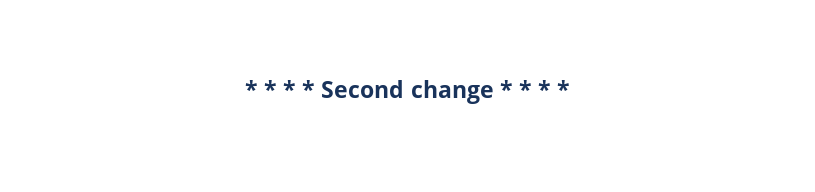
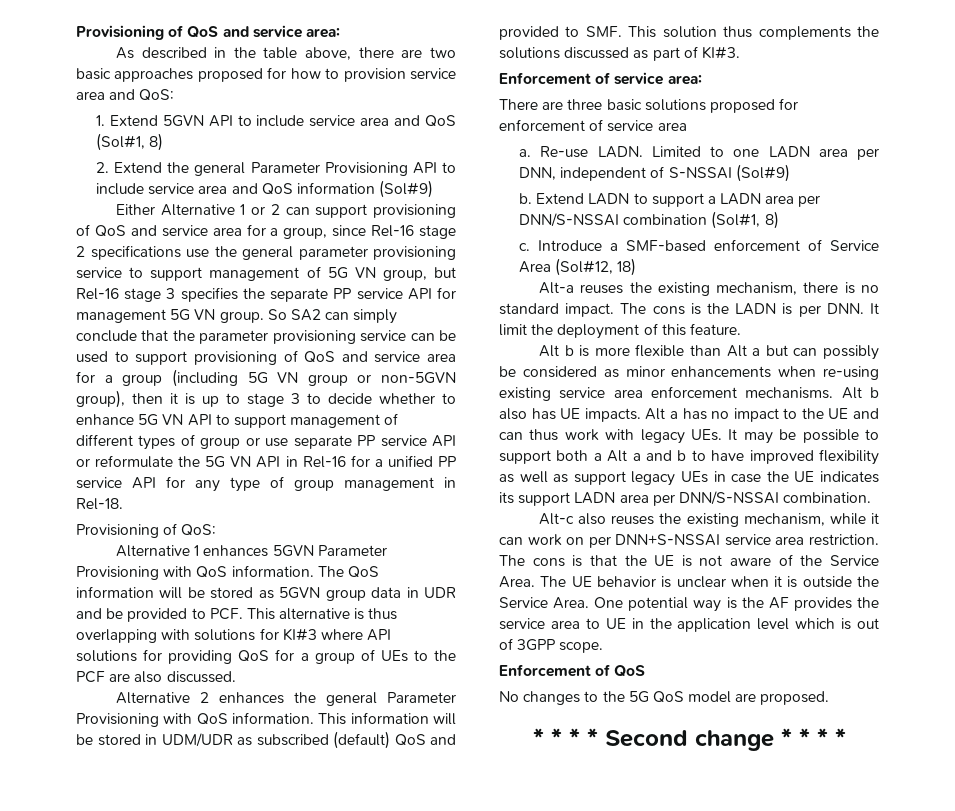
+ Provisioning of QoS and service area:
+ As described in the table above, there are two basic approaches proposed for how to provision service area and QoS:
+ 1. Extend 5GVN API to include service area and QoS (Sol#1, 8)
+ 2. Extend the general Parameter Provisioning API to include service area and QoS information (Sol#9)
+ Either Alternative 1 or 2 can support provisioning of QoS and service area for a group, since Rel-16 stage 2 specifications use the general parameter provisioning service to support management of 5G VN group, but Rel-16 stage 3 specifies the separate PP service API for management 5G VN group. So SA2 can simply conclude that the parameter provisioning service can be used to support provisioning of QoS and service area for a group (including 5G VN group or non-5GVN group), then it is up to stage 3 to decide whether to enhance 5G VN API to support management of different types of group or use separate PP service API or reformulate the 5G VN API in Rel-16 for a unified PP service API for any type of group management in Rel-18.
+ Provisioning of QoS:
+ Alternative 1 enhances 5GVN Parameter Provisioning with QoS information. The QoS information will be stored as 5GVN group data in UDR and be provided to PCF. This alternative is thus overlapping with solutions for KI#3 where API solutions for providing QoS for a group of UEs to the PCF are also discussed.
+ Alternative 2 enhances the general Parameter Provisioning with QoS information. This information will be stored in UDM/UDR as subscribed (default) QoS and provided to SMF. This solution thus complements the solutions discussed as part of KI#3.
+ Enforcement of service area:
+ There are three basic solutions proposed for enforcement of service area
+ a. Re-use LADN. Limited to one LADN area per DNN, independent of S-NSSAI (Sol#9)
+ b. Extend LADN to support a LADN area per DNN/S-NSSAI combination (Sol#1, 8)
+ c. Introduce a SMF-based enforcement of Service Area (Sol#12, 18)
+ Alt-a reuses the existing mechanism, there is no standard impact. The cons is the LADN is per DNN. It limit the deployment of this feature.
+ Alt b is more flexible than Alt a but can possibly be considered as minor enhancements when re-using existing service area enforcement mechanisms. Alt b also has UE impacts. Alt a has no impact to the UE and can thus work with legacy UEs. It may be possible to support both a Alt a and b to have improved flexibility as well as support legacy UEs in case the UE indicates its support LADN area per DNN/S-NSSAI combination.
+ Alt-c also reuses the existing mechanism, while it can work on per DNN+S-NSSAI service area restriction. The cons is that the UE is not aware of the Service Area. The UE behavior is unclear when it is outside the Service Area. One potential way is the AF provides the service area to UE in the application level which is out of 3GPP scope.
+ Enforcement of QoS
+ No changes to the 5G QoS model are proposed.

